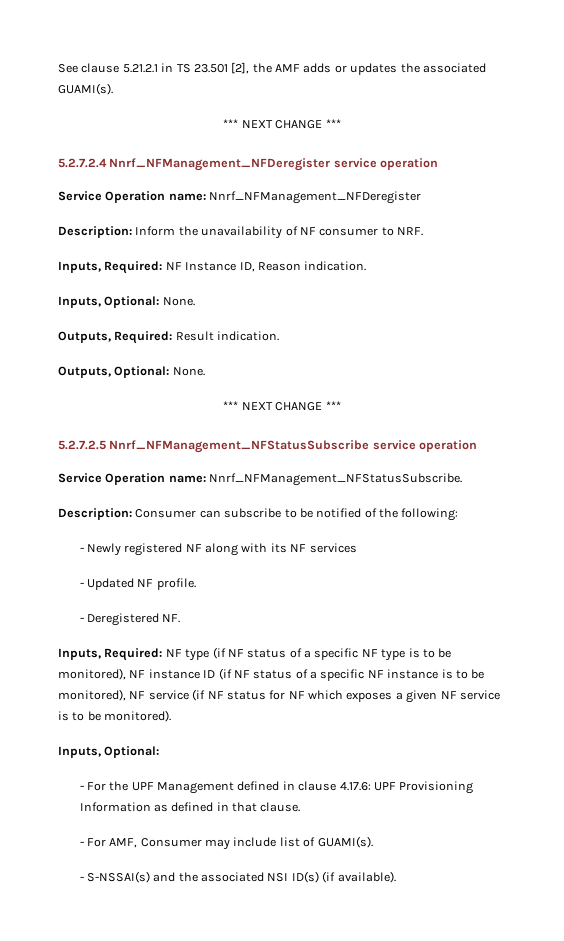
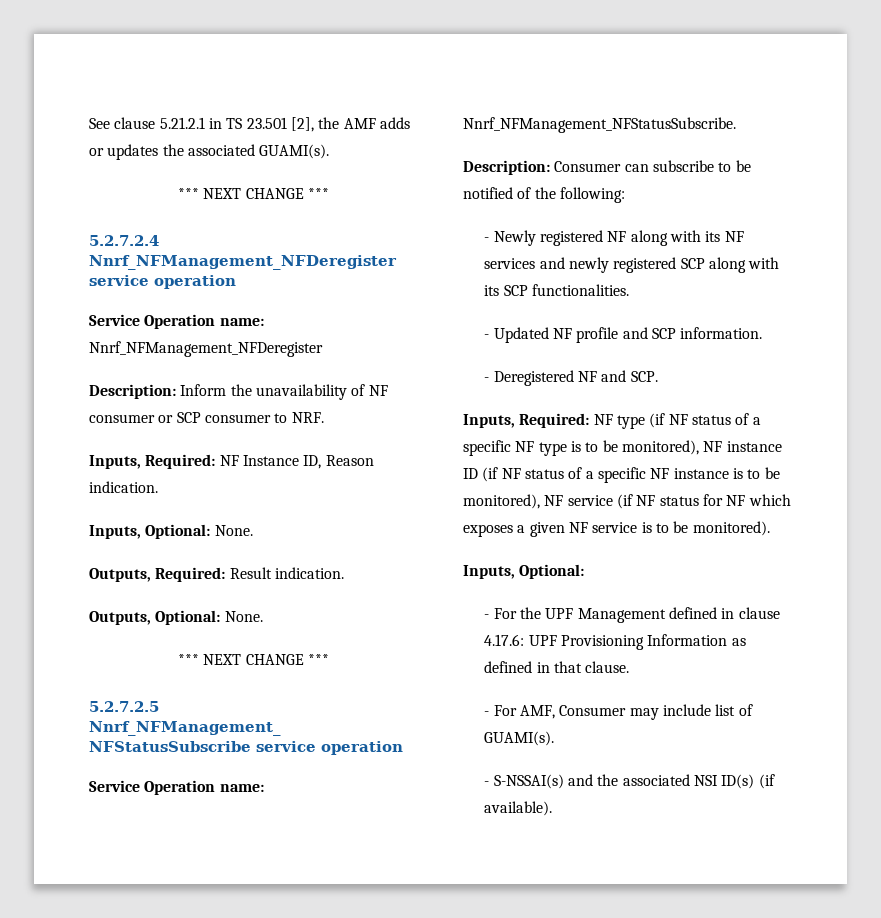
- Description: Inform the unavailability of NF consumer to NRF.
+ Description: Inform the unavailability of NF consumer or SCP consumer to NRF.
- - Newly registered NF along with its NF services
+ - Newly registered NF along with its NF services and newly registered SCP along with its SCP functionalities.
- - Updated NF profile.
+ - Updated NF profile and SCP information.
- - Deregistered NF.
+ - Deregistered NF and SCP.

